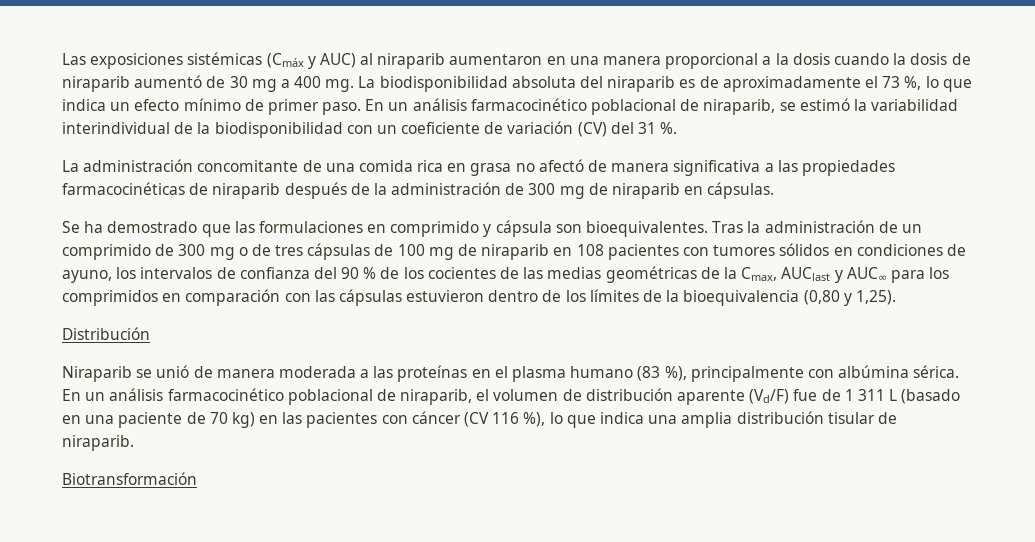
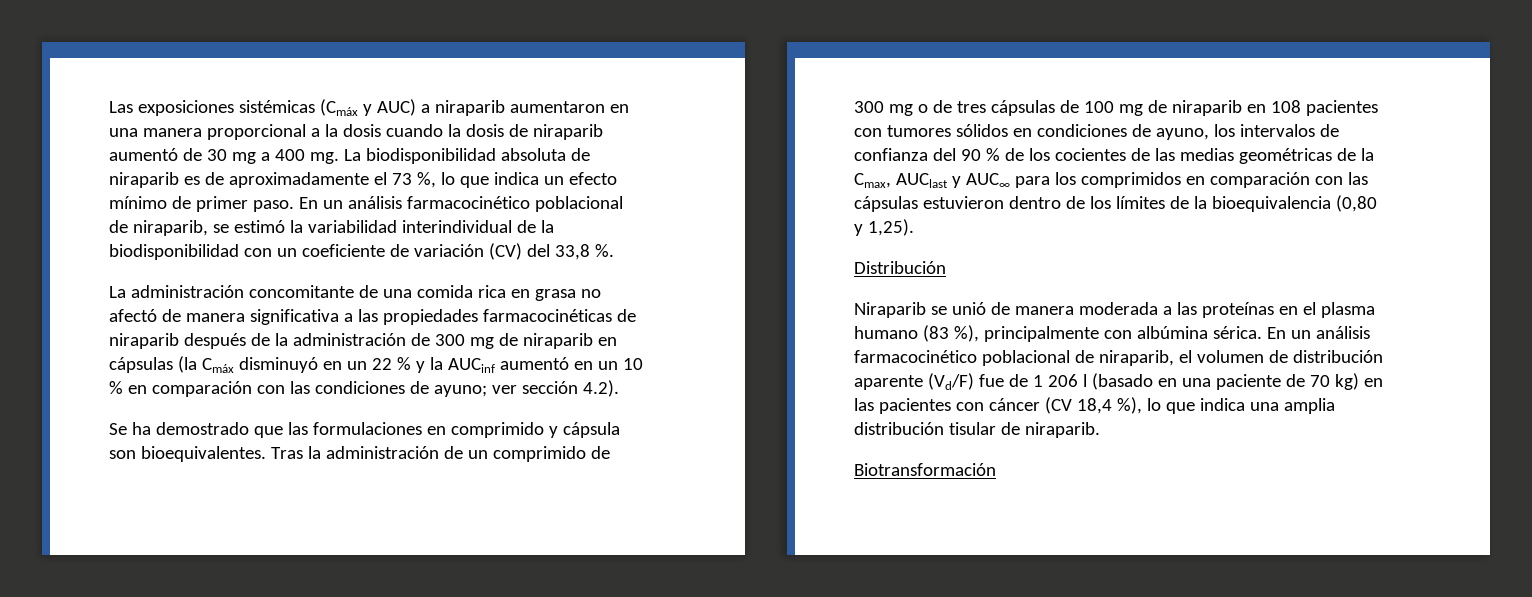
- Las exposiciones sistémicas (Cmáx y AUC) al niraparib aumentaron en una manera proporcional a la dosis cuando la dosis de niraparib aumentó de 30 mg a 400 mg.
+ Las exposiciones sistémicas (Cmáx y AUC) a niraparib aumentaron en una manera proporcional a la dosis cuando la dosis de niraparib aumentó de 30 mg a 400 mg.
- La biodisponibilidad absoluta del niraparib es de aproximadamente el 73 %, lo que indica un efecto mínimo de primer paso.
+ La biodisponibilidad absoluta de niraparib es de aproximadamente el 73 %, lo que indica un efecto mínimo de primer paso.
- En un análisis farmacocinético poblacional de niraparib, se estimó la variabilidad interindividual de la biodisponibilidad con un coeficiente de variación (CV) del 31 %.
+ En un análisis farmacocinético poblacional de niraparib, se estimó la variabilidad interindividual de la biodisponibilidad con un coeficiente de variación (CV) del 33,8 %.
- La administración concomitante de una comida rica en grasa no afectó de manera significativa a las propiedades farmacocinéticas de niraparib después de la administración de 300 mg de niraparib en cápsulas.
+ La administración concomitante de una comida rica en grasa no afectó de manera significativa a las propiedades farmacocinéticas de niraparib después de la administración de 300 mg de niraparib en cápsulas (la Cmáx disminuyó en un 22 % y la AUCinf aumentó en un 10 % en comparación con las condiciones de ayuno; ver sección 4.2).
- En un análisis farmacocinético poblacional de niraparib, el volumen de distribución aparente (Vd/F) fue de 1 311 L (basado en una paciente de 70 kg) en las pacientes con cáncer (CV 116 %), lo que indica una amplia distribución tisular de niraparib.
+ En un análisis farmacocinético poblacional de niraparib, el volumen de distribución aparente (Vd/F) fue de 1 206 l (basado en una paciente de 70 kg) en las pacientes con cáncer (CV 18,4 %), lo que indica una amplia distribución tisular de niraparib.

